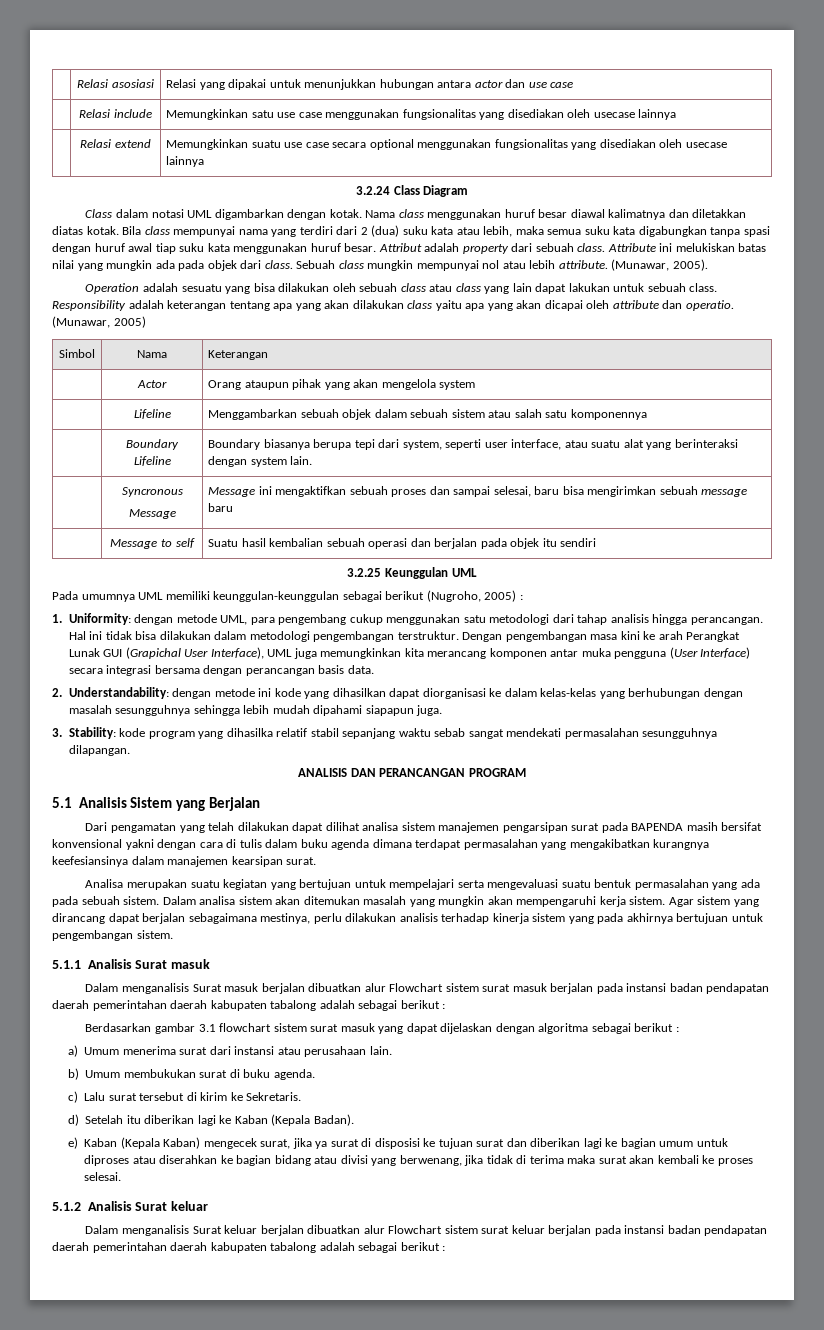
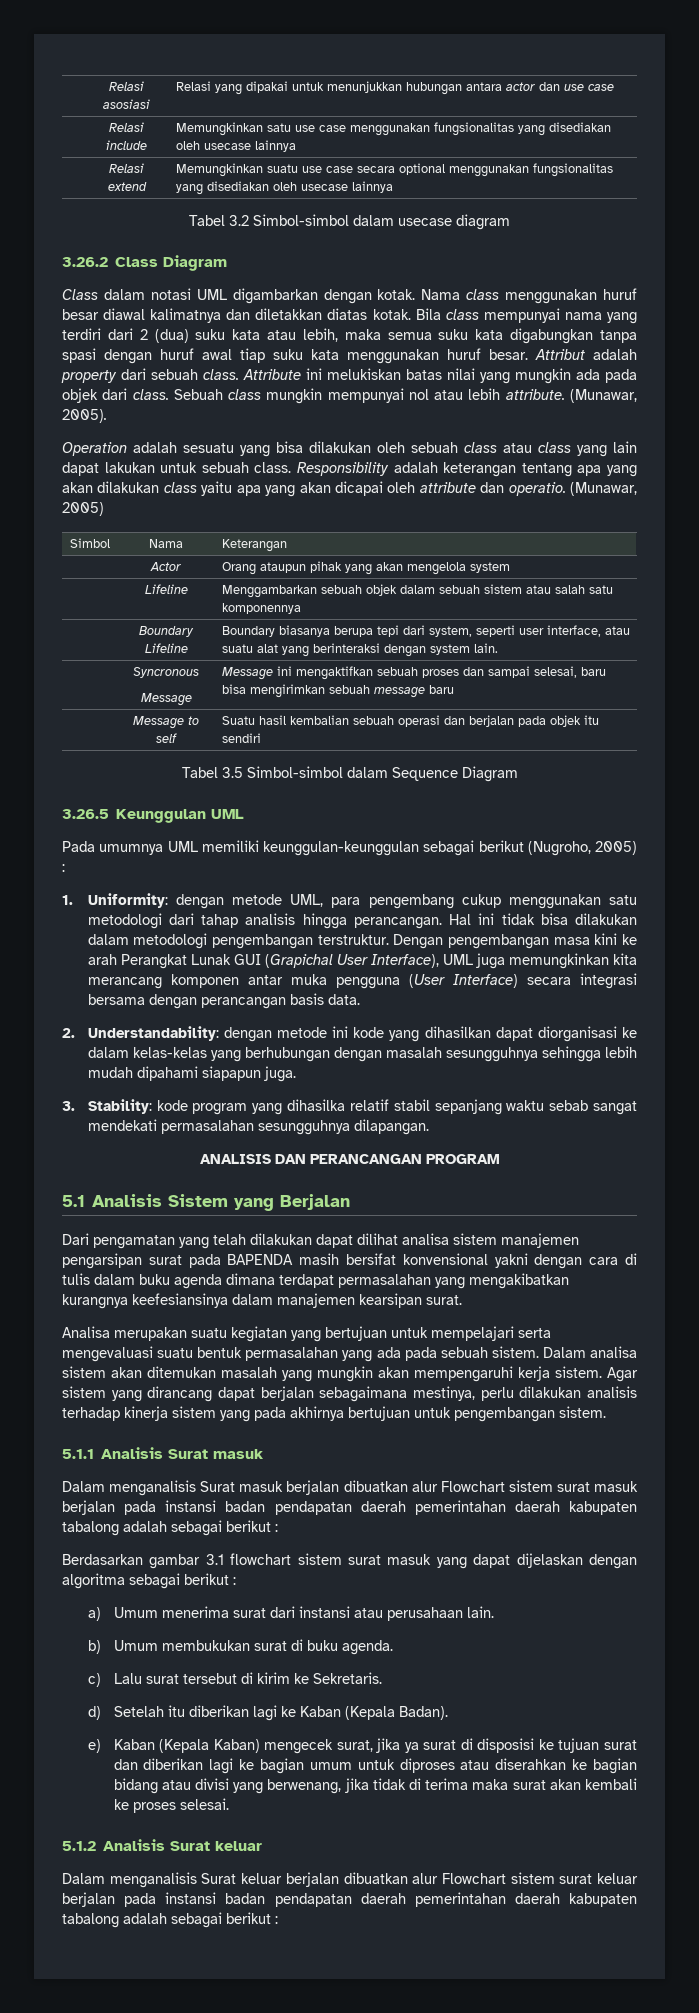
- 3.2.24 Class Diagram
+ Tabel 3.2 Simbol-simbol dalam usecase diagram
+ 3.26.2 Class Diagram
- 3.2.25 Keunggulan UML
+ Tabel 3.5 Simbol-simbol dalam Sequence Diagram
+ 3.26.5 Keunggulan UML

